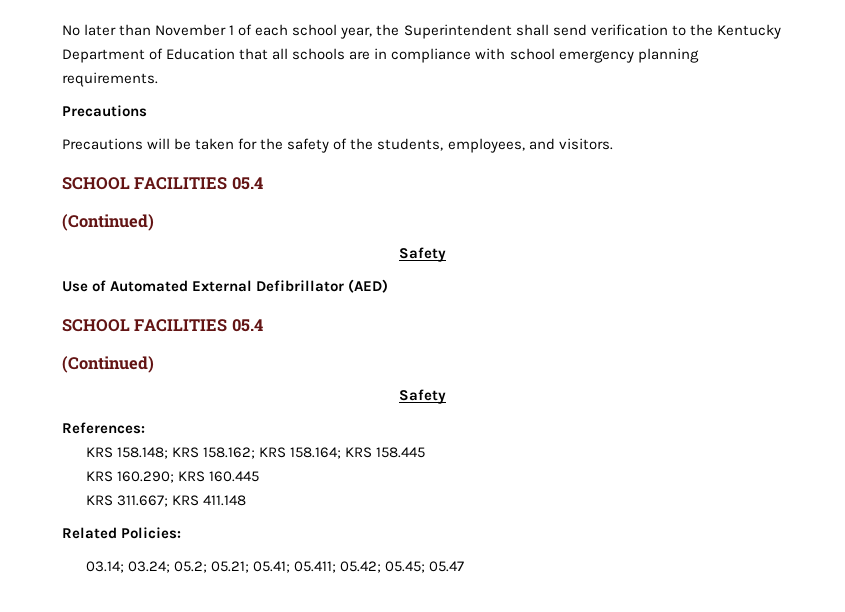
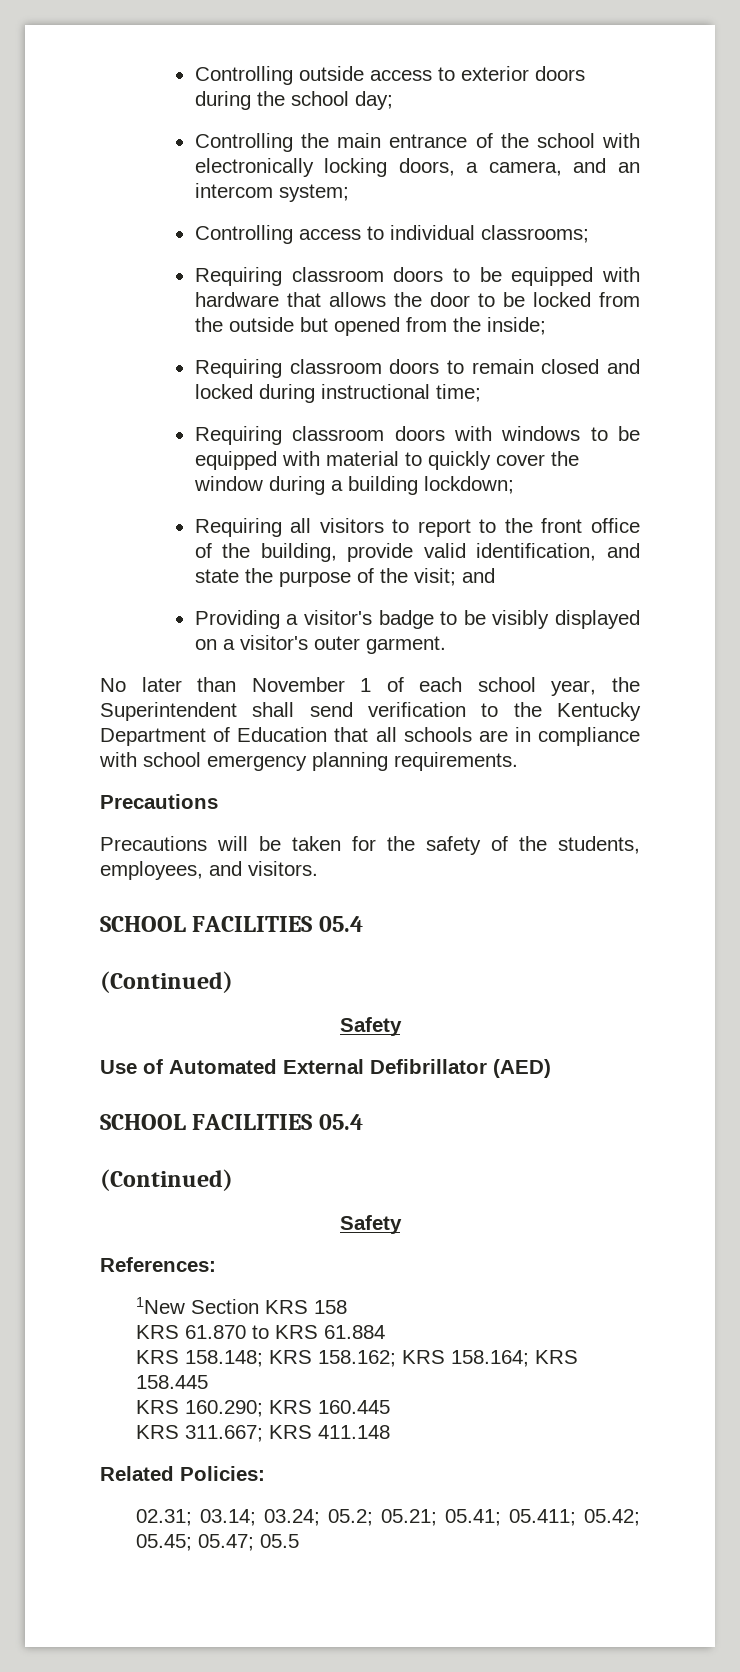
+ Controlling outside access to exterior doors during the school day;
+ Controlling the main entrance of the school with electronically locking doors, a camera, and an intercom system;
+ Controlling access to individual classrooms;
+ Requiring classroom doors to be equipped with hardware that allows the door to be locked from the outside but opened from the inside;
+ Requiring classroom doors to remain closed and locked during instructional time;
+ Requiring classroom doors with windows to be equipped with material to quickly cover the window during a building lockdown;
+ Requiring all visitors to report to the front office of the building, provide valid identification, and state the purpose of the visit; and
+ Providing a visitor's badge to be visibly displayed on a visitor's outer garment.
+ 1New Section KRS 158
+ KRS 61.870 to KRS 61.884
- 03.14; 03.24; 05.2; 05.21; 05.41; 05.411; 05.42; 05.45; 05.47
+ 02.31; 03.14; 03.24; 05.2; 05.21; 05.41; 05.411; 05.42; 05.45; 05.47; 05.5

